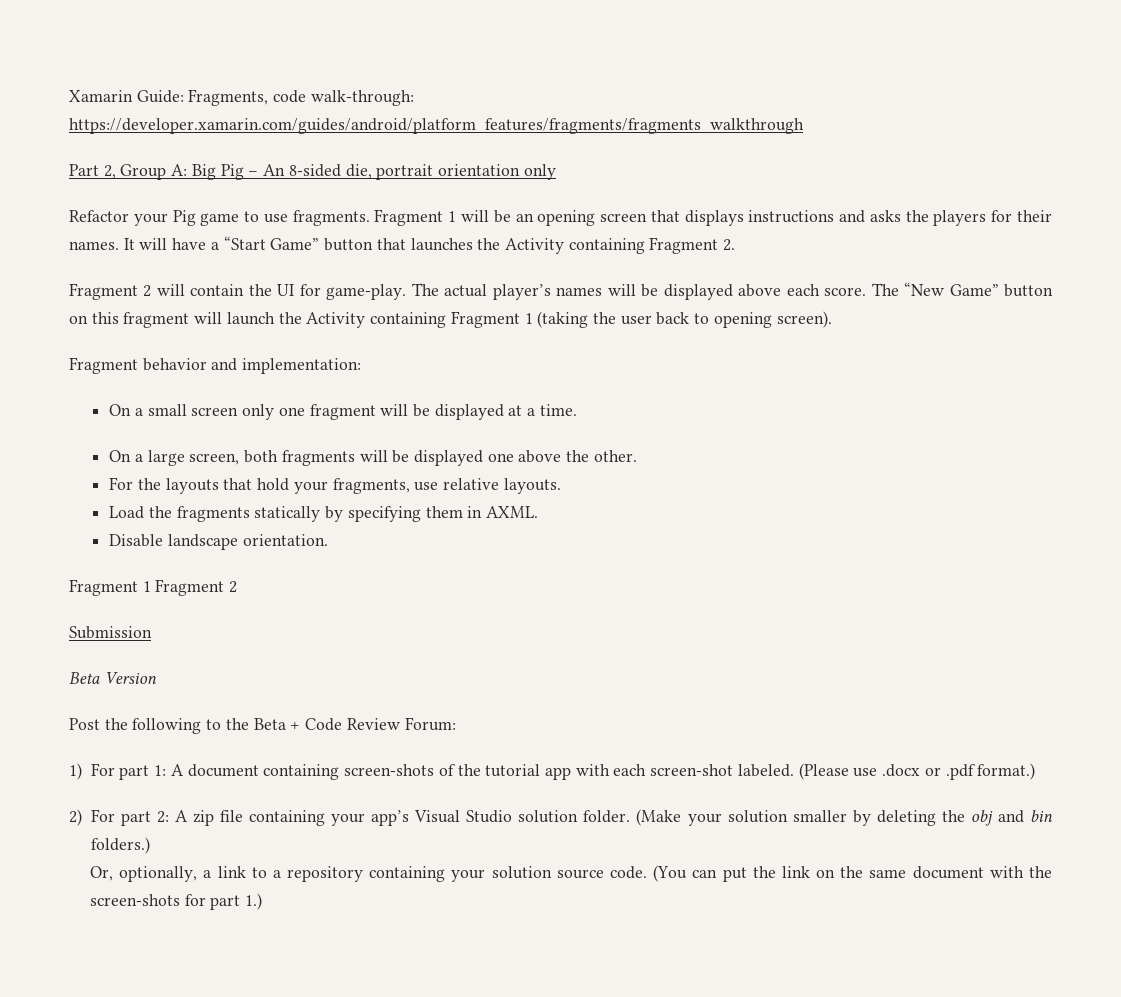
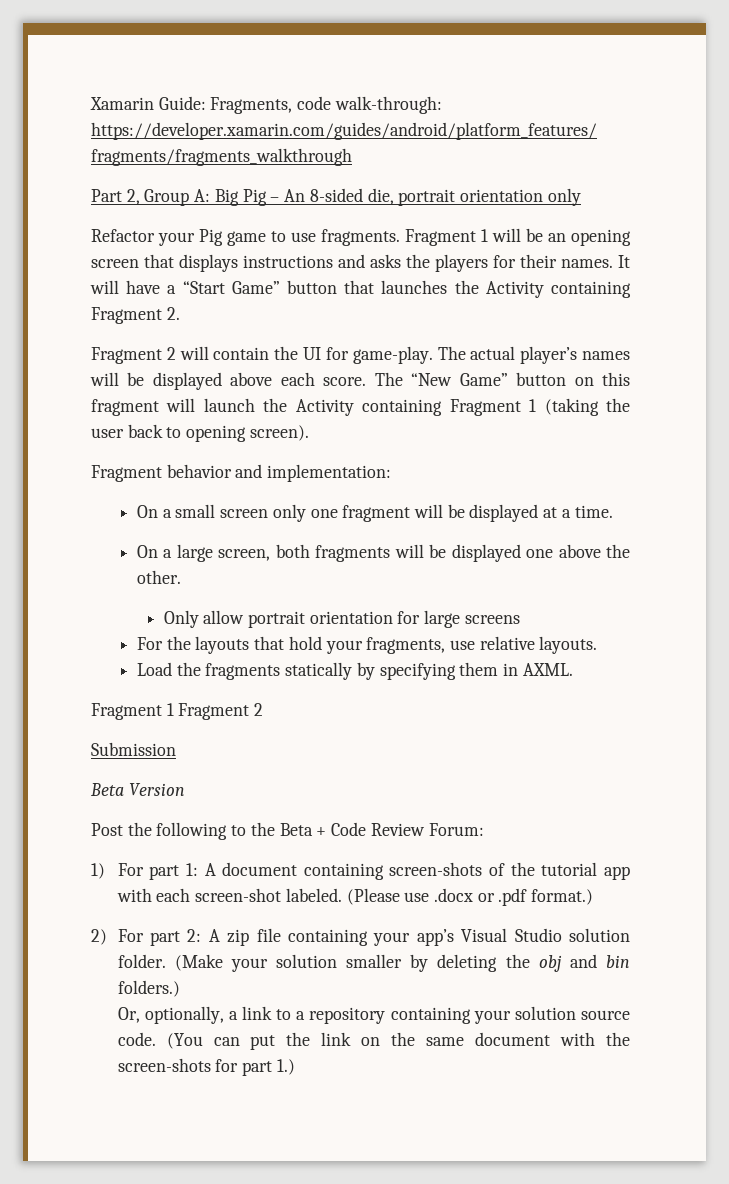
+ Only allow portrait orientation for large screens
- Disable landscape orientation.

